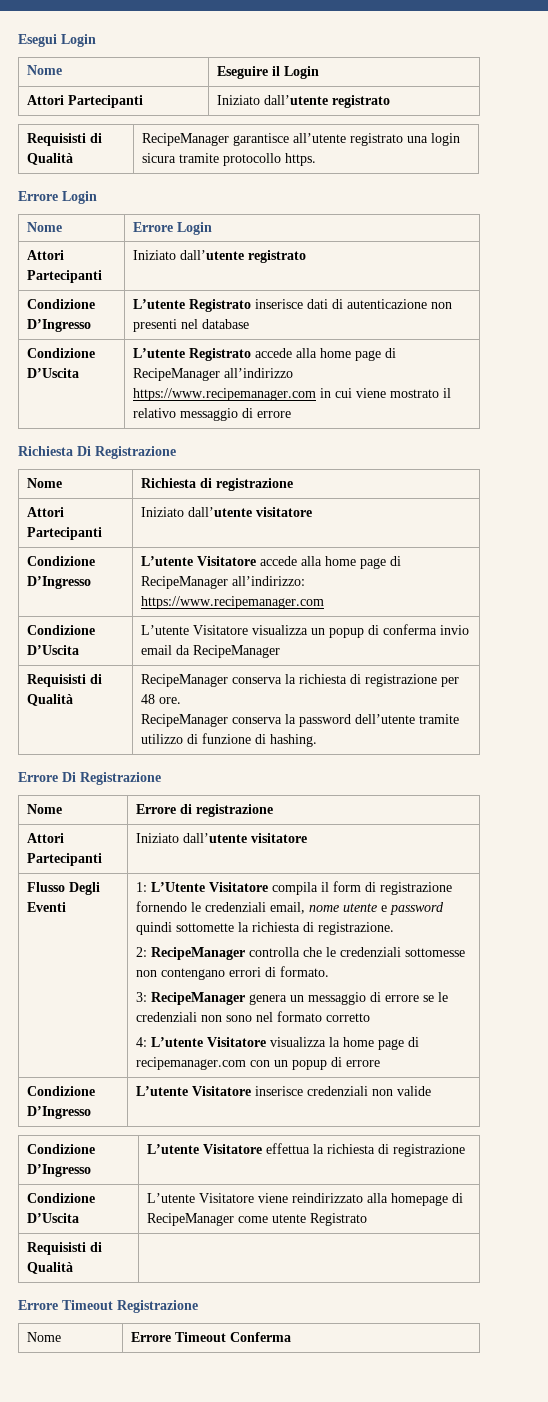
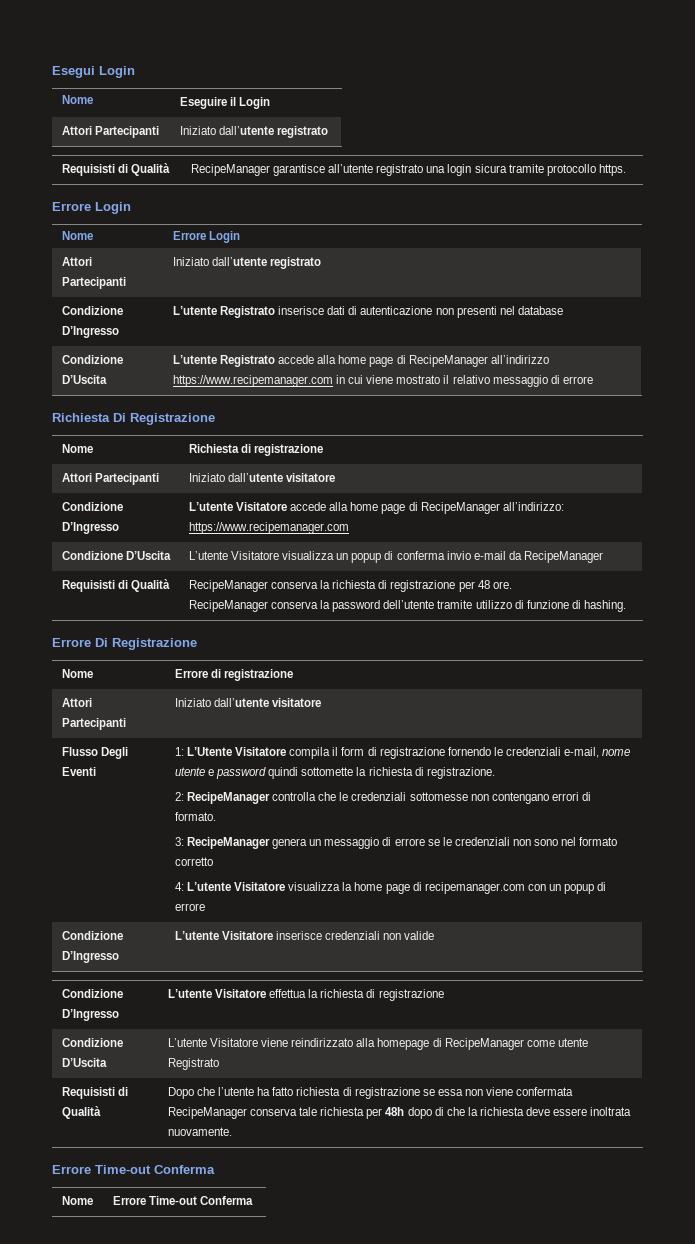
- Condizione D’Uscita | L’utente Visitatore visualizza un popup di conferma invio email da RecipeManager
+ Condizione D’Uscita | L’utente Visitatore visualizza un popup di conferma invio e-mail da RecipeManager
- 1: L’Utente Visitatore compila il form di registrazione fornendo le credenziali email, nome utente e password quindi sottomette la richiesta di registrazione.
+ 1: L’Utente Visitatore compila il form di registrazione fornendo le credenziali e-mail, nome utente e password quindi sottomette la richiesta di registrazione.
  Condizione D’Uscita | L’utente Visitatore viene reindirizzato alla homepage di RecipeManager come utente Registrato
- Requisisti di Qualità |
- Errore Timeout Registrazione
- Nome | Errore Timeout Conferma
+ Requisisti di Qualità | Dopo che l’utente ha fatto richiesta di registrazione se essa non viene confermata RecipeManager conserva tale richiesta per 48h dopo di che la richiesta deve essere inoltrata nuovamente.
+ Errore Time-out Conferma
+ Nome | Errore Time-out Conferma

